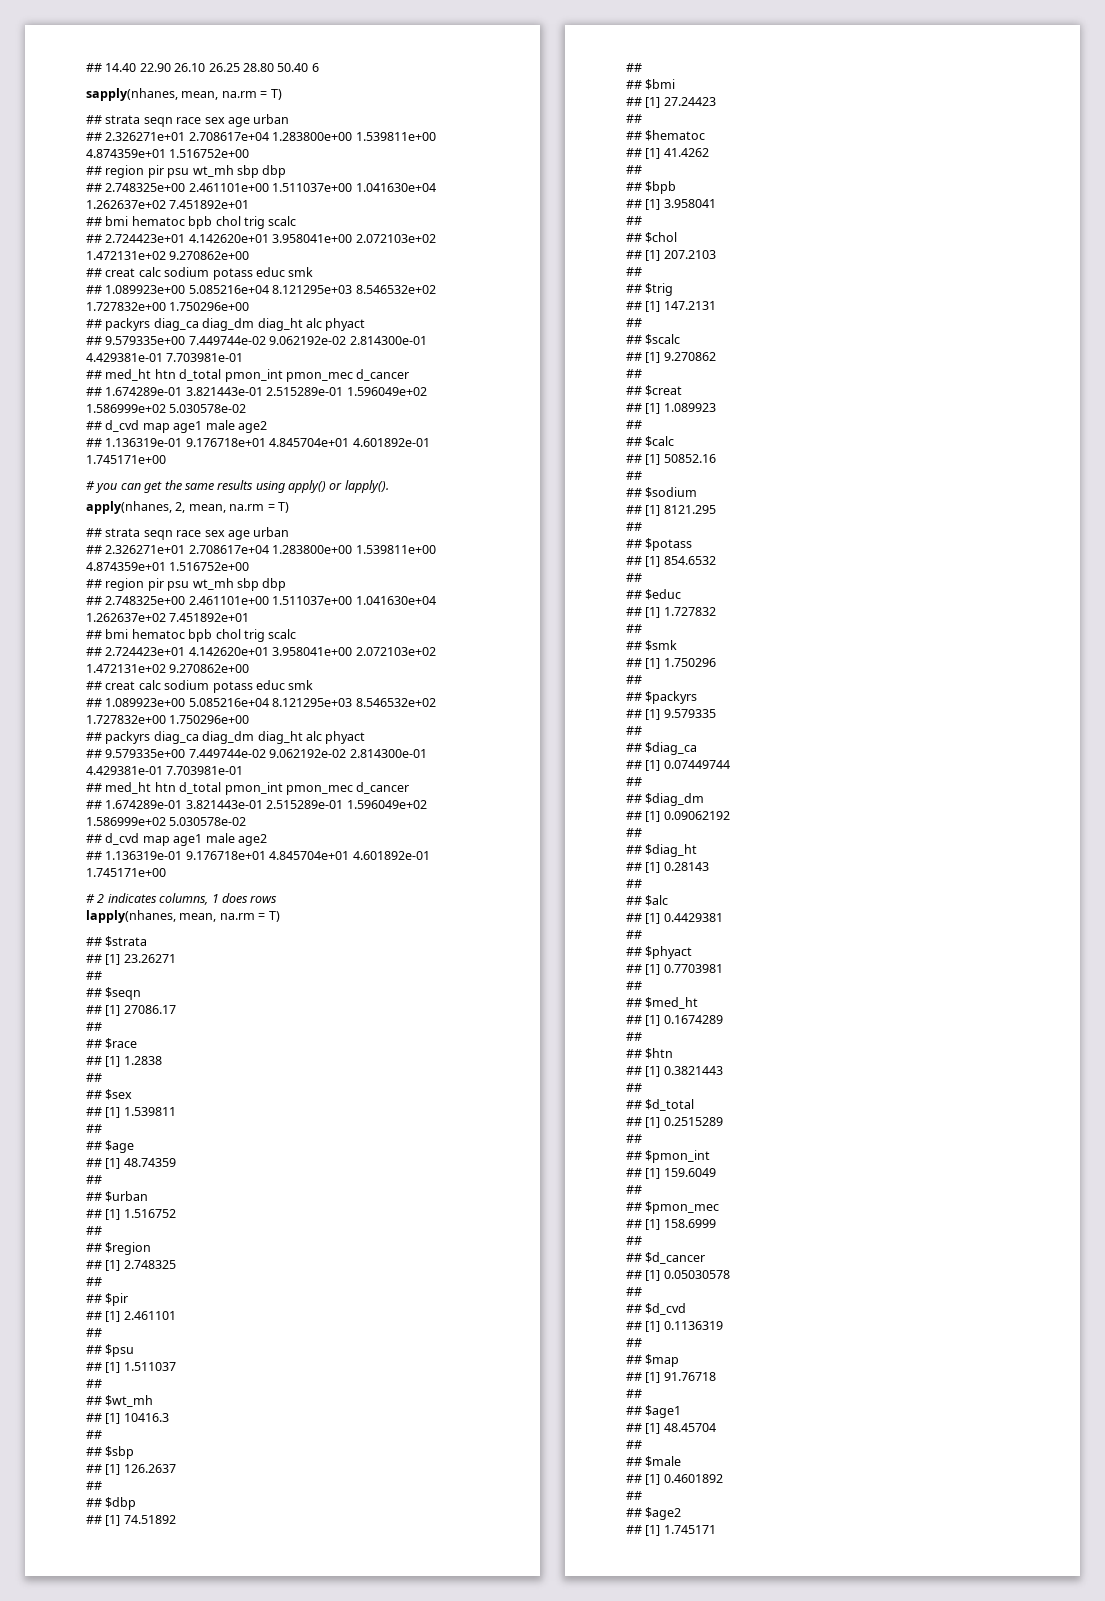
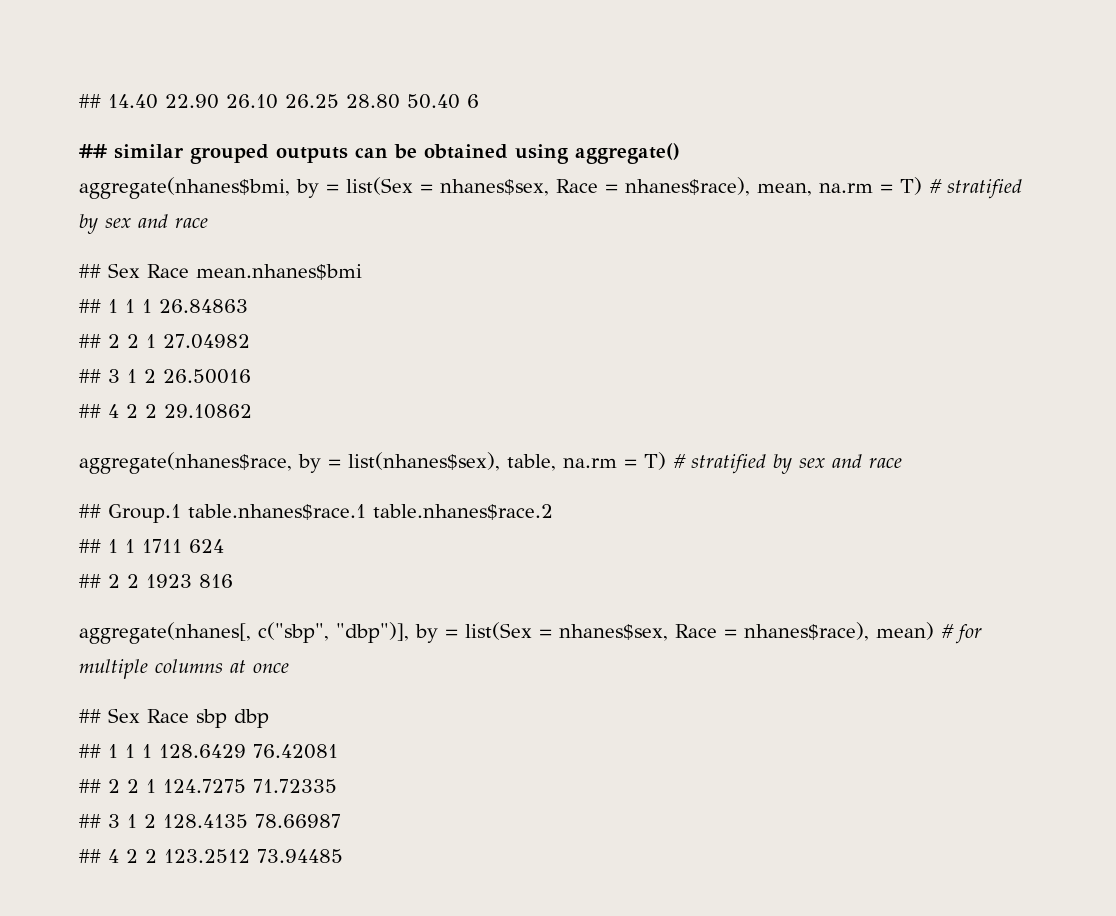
- sapply(nhanes, mean, na.rm = T)
- ## strata seqn race sex age urban
- ## 2.326271e+01 2.708617e+04 1.283800e+00 1.539811e+00 4.874359e+01 1.516752e+00
- ## region pir psu wt_mh sbp dbp
- ## 2.748325e+00 2.461101e+00 1.511037e+00 1.041630e+04 1.262637e+02 7.451892e+01
- ## bmi hematoc bpb chol trig scalc
- ## 2.724423e+01 4.142620e+01 3.958041e+00 2.072103e+02 1.472131e+02 9.270862e+00
- ## creat calc sodium potass educ smk
- ## 1.089923e+00 5.085216e+04 8.121295e+03 8.546532e+02 1.727832e+00 1.750296e+00
- ## packyrs diag_ca diag_dm diag_ht alc phyact
- ## 9.579335e+00 7.449744e-02 9.062192e-02 2.814300e-01 4.429381e-01 7.703981e-01
- ## med_ht htn d_total pmon_int pmon_mec d_cancer
- ## 1.674289e-01 3.821443e-01 2.515289e-01 1.596049e+02 1.586999e+02 5.030578e-02
- ## d_cvd map age1 male age2
- ## 1.136319e-01 9.176718e+01 4.845704e+01 4.601892e-01 1.745171e+00
- # you can get the same results using apply() or lapply().
- apply(nhanes, 2, mean, na.rm = T)
- ## strata seqn race sex age urban
- ## 2.326271e+01 2.708617e+04 1.283800e+00 1.539811e+00 4.874359e+01 1.516752e+00
- ## region pir psu wt_mh sbp dbp
- ## 2.748325e+00 2.461101e+00 1.511037e+00 1.041630e+04 1.262637e+02 7.451892e+01
- ## bmi hematoc bpb chol trig scalc
- ## 2.724423e+01 4.142620e+01 3.958041e+00 2.072103e+02 1.472131e+02 9.270862e+00
- ## creat calc sodium potass educ smk
- ## 1.089923e+00 5.085216e+04 8.121295e+03 8.546532e+02 1.727832e+00 1.750296e+00
- ## packyrs diag_ca diag_dm diag_ht alc phyact
- ## 9.579335e+00 7.449744e-02 9.062192e-02 2.814300e-01 4.429381e-01 7.703981e-01
- ## med_ht htn d_total pmon_int pmon_mec d_cancer
- ## 1.674289e-01 3.821443e-01 2.515289e-01 1.596049e+02 1.586999e+02 5.030578e-02
- ## d_cvd map age1 male age2
- ## 1.136319e-01 9.176718e+01 4.845704e+01 4.601892e-01 1.745171e+00
- # 2 indicates columns, 1 does rows
- lapply(nhanes, mean, na.rm = T)
- ## $strata
- ## [1] 23.26271
- ##
- ## $seqn
- ## [1] 27086.17
- ##
- ## $race
- ## [1] 1.2838
- ##
- ## $sex
- ## [1] 1.539811
- ##
- ## $age
- ## [1] 48.74359
- ##
- ## $urban
- ## [1] 1.516752
- ##
- ## $region
- ## [1] 2.748325
- ##
- ## $pir
- ## [1] 2.461101
- ##
- ## $psu
- ## [1] 1.511037
- ##
- ## $wt_mh
- ## [1] 10416.3
- ##
- ## $sbp
- ## [1] 126.2637
- ##
- ## $dbp
- ## [1] 74.51892
- ##
- ## $bmi
- ## [1] 27.24423
- ##
- ## $hematoc
- ## [1] 41.4262
- ##
- ## $bpb
- ## [1] 3.958041
- ##
- ## $chol
- ## [1] 207.2103
- ##
- ## $trig
- ## [1] 147.2131
- ##
- ## $scalc
- ## [1] 9.270862
- ##
- ## $creat
- ## [1] 1.089923
- ##
- ## $calc
- ## [1] 50852.16
- ##
- ## $sodium
- ## [1] 8121.295
- ##
- ## $potass
- ## [1] 854.6532
- ##
- ## $educ
- ## [1] 1.727832
- ##
- ## $smk
- ## [1] 1.750296
- ##
- ## $packyrs
- ## [1] 9.579335
- ##
- ## $diag_ca
- ## [1] 0.07449744
- ##
- ## $diag_dm
- ## [1] 0.09062192
- ##
- ## $diag_ht
- ## [1] 0.28143
- ##
- ## $alc
- ## [1] 0.4429381
- ##
- ## $phyact
- ## [1] 0.7703981
- ##
- ## $med_ht
- ## [1] 0.1674289
- ##
- ## $htn
- ## [1] 0.3821443
- ##
- ## $d_total
- ## [1] 0.2515289
- ##
- ## $pmon_int
- ## [1] 159.6049
- ##
- ## $pmon_mec
- ## [1] 158.6999
- ##
- ## $d_cancer
- ## [1] 0.05030578
- ##
- ## $d_cvd
- ## [1] 0.1136319
- ##
- ## $map
- ## [1] 91.76718
- ##
- ## $age1
- ## [1] 48.45704
- ##
- ## $male
- ## [1] 0.4601892
- ##
- ## $age2
- ## [1] 1.745171
+ ## similar grouped outputs can be obtained using aggregate()
+ aggregate(nhanes$bmi, by = list(Sex = nhanes$sex, Race = nhanes$race), mean, na.rm = T) # stratified by sex and race
+ ## Sex Race mean.nhanes$bmi
+ ## 1 1 1 26.84863
+ ## 2 2 1 27.04982
+ ## 3 1 2 26.50016
+ ## 4 2 2 29.10862
+ aggregate(nhanes$race, by = list(nhanes$sex), table, na.rm = T) # stratified by sex and race
+ ## Group.1 table.nhanes$race.1 table.nhanes$race.2
+ ## 1 1 1711 624
+ ## 2 2 1923 816
+ aggregate(nhanes[, c("sbp", "dbp")], by = list(Sex = nhanes$sex, Race = nhanes$race), mean) # for multiple columns at once
+ ## Sex Race sbp dbp
+ ## 1 1 1 128.6429 76.42081
+ ## 2 2 1 124.7275 71.72335
+ ## 3 1 2 128.4135 78.66987
+ ## 4 2 2 123.2512 73.94485

